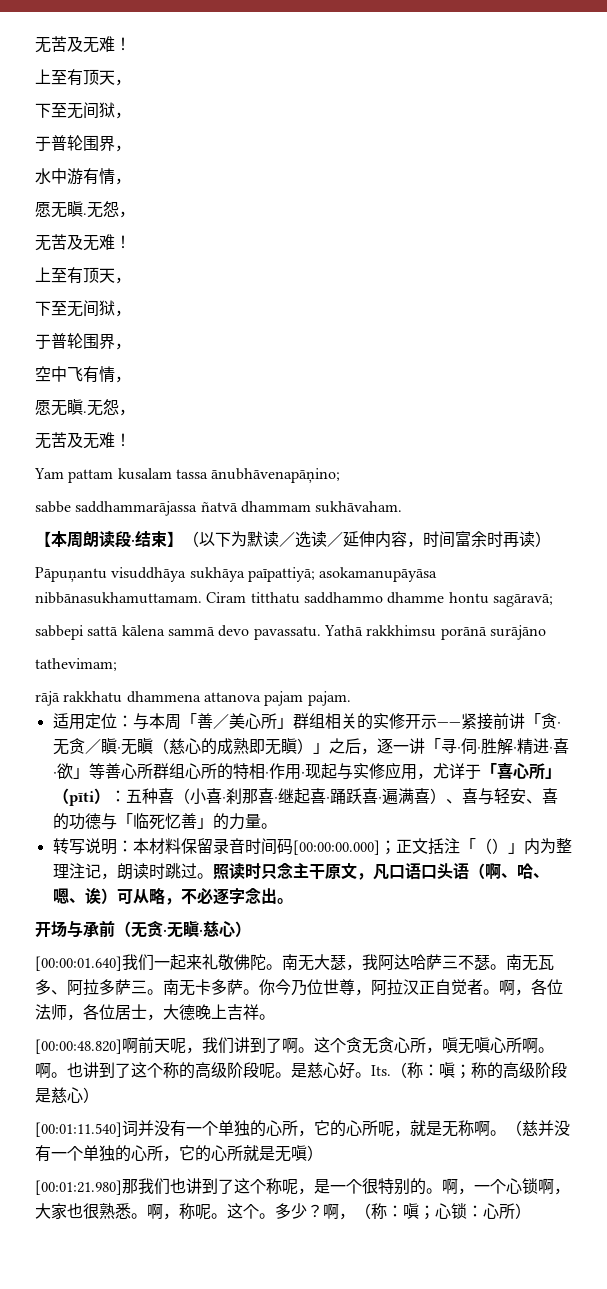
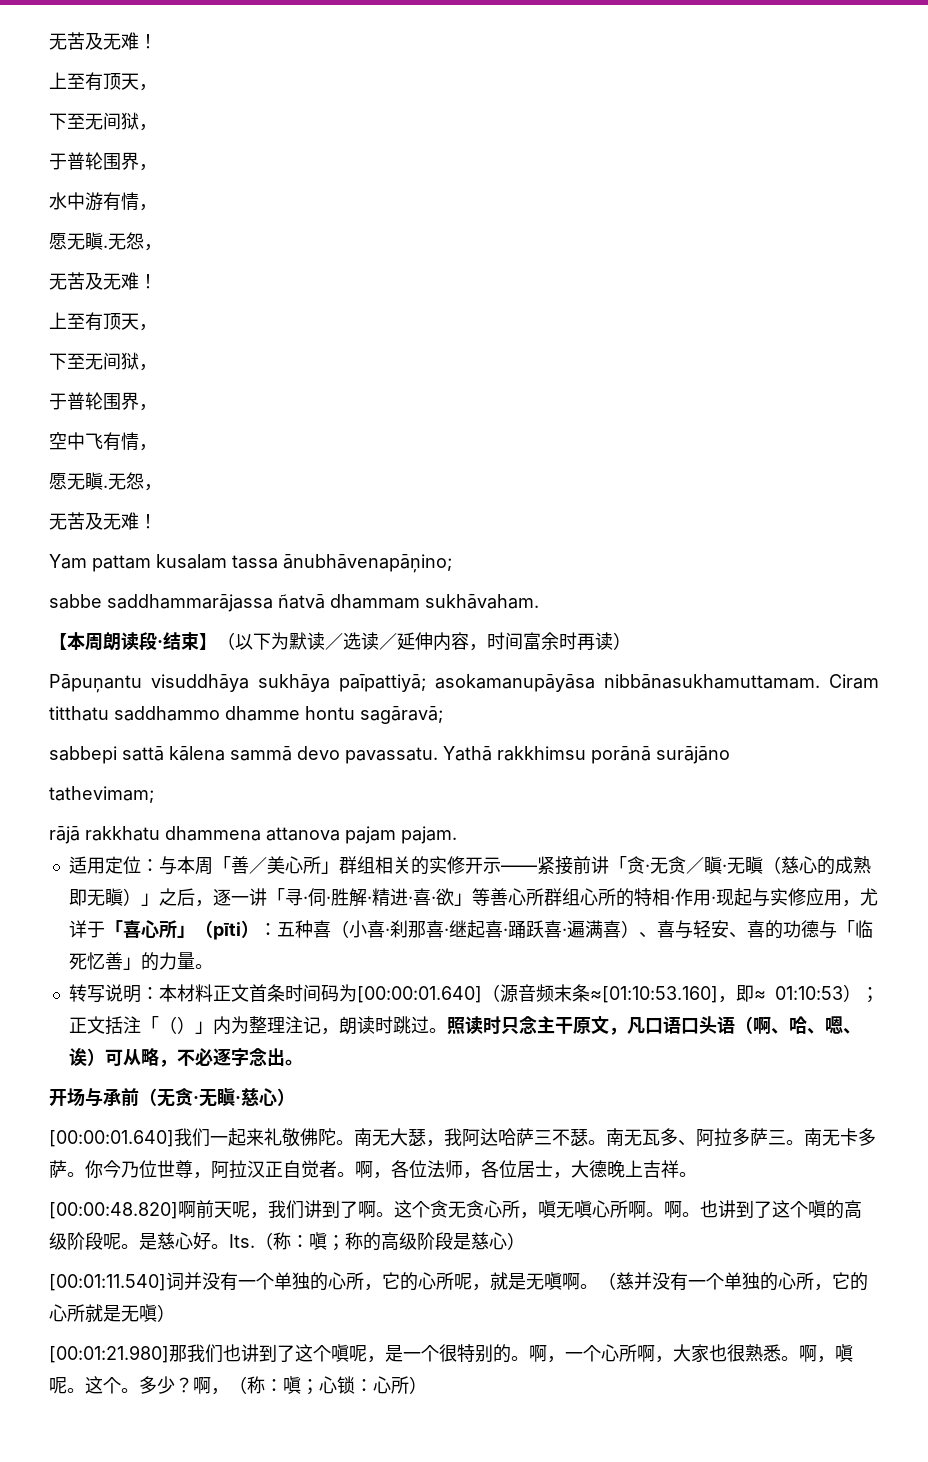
- 转写说明：本材料保留录音时间码[00:00:00.000]；正文括注「（）」内为整理注记，朗读时跳过。
+ 转写说明：本材料正文首条时间码为[00:00:01.640]（源音频末条≈[01:10:53.160]，即≈ 01:10:53）；正文括注「（）」内为整理注记，朗读时跳过。
- 也讲到了这个称的高级阶段呢。
+ 也讲到了这个嗔的高级阶段呢。
- [00:01:11.540]词并没有一个单独的心所，它的心所呢，就是无称啊。
+ [00:01:11.540]词并没有一个单独的心所，它的心所呢，就是无嗔啊。
- [00:01:21.980]那我们也讲到了这个称呢，是一个很特别的。
+ [00:01:21.980]那我们也讲到了这个嗔呢，是一个很特别的。
- 啊，一个心锁啊，大家也很熟悉。
+ 啊，一个心所啊，大家也很熟悉。
- 啊，称呢。
+ 啊，嗔呢。

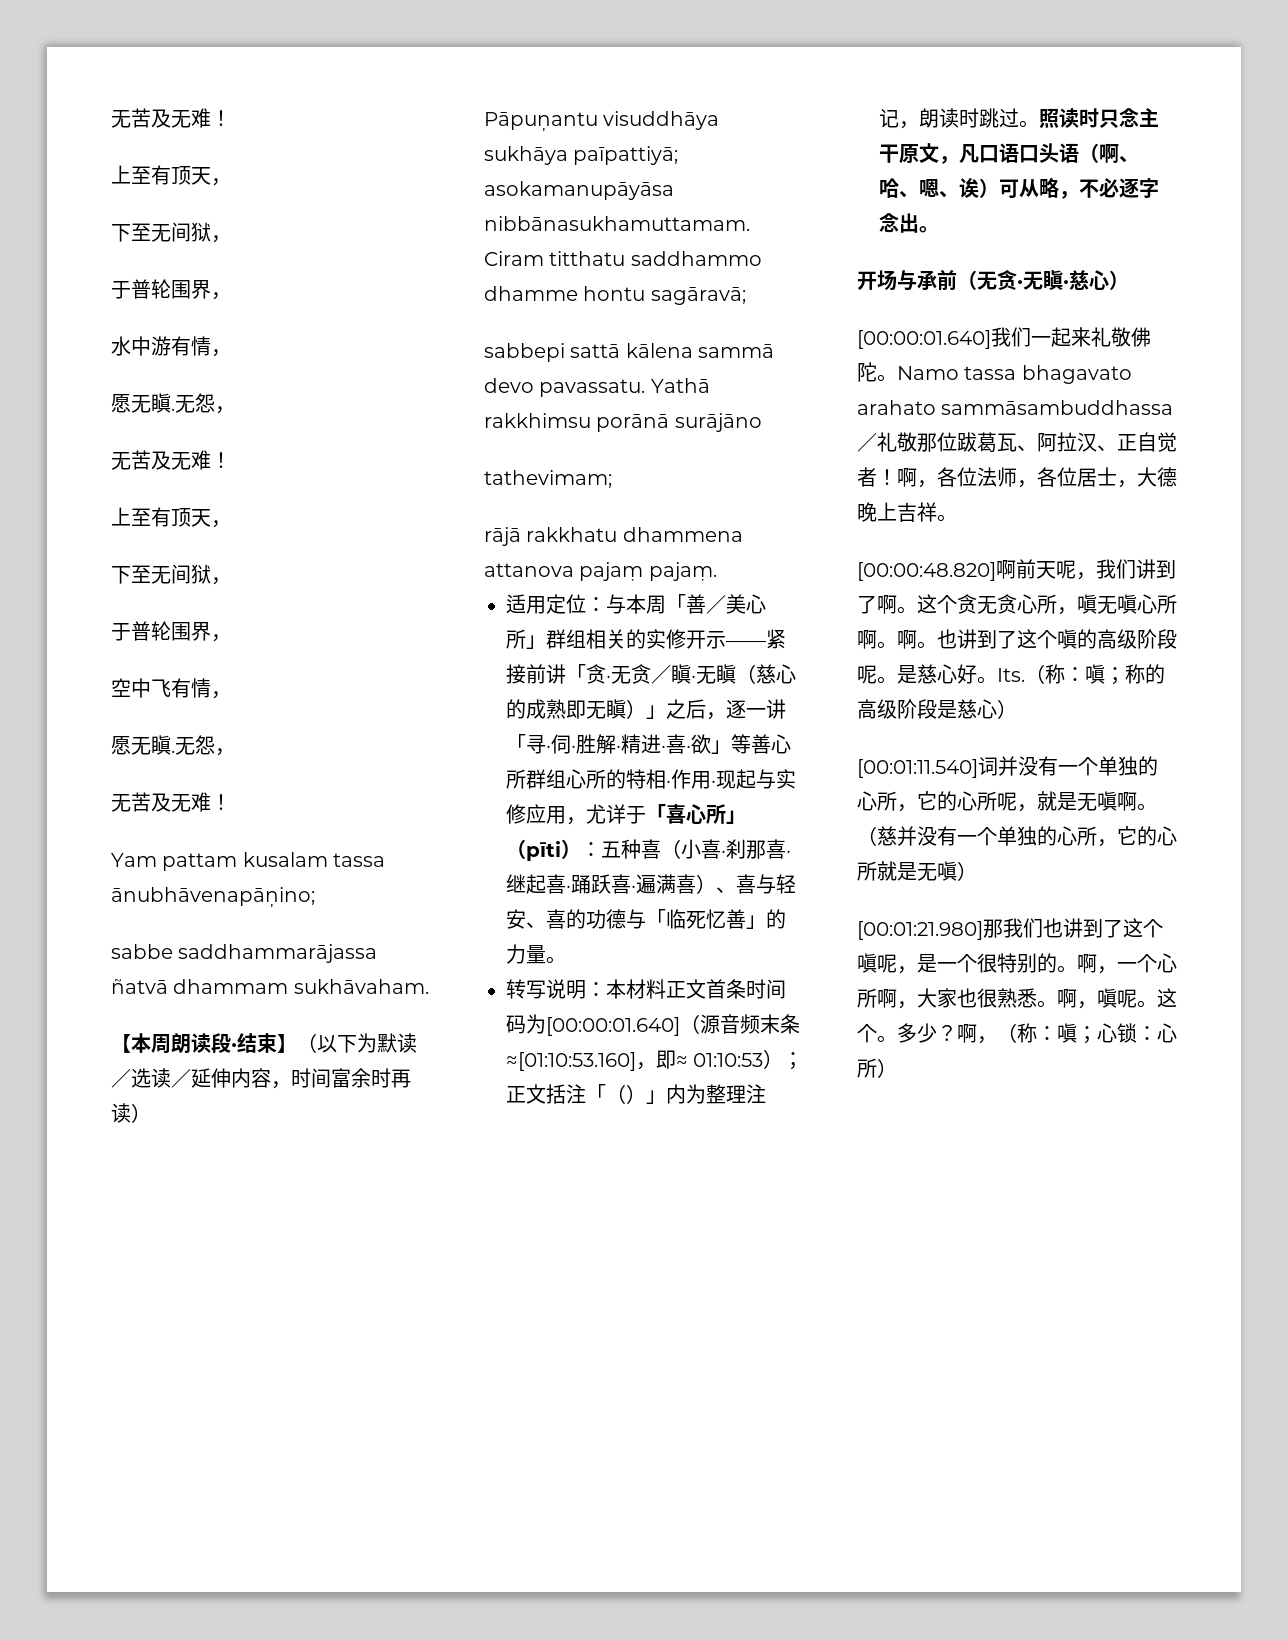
- rājā rakkhatu dhammena attanova pajam pajam.
+ rājā rakkhatu dhammena attanova pajaṃ pajaṃ.
- 南无大瑟，我阿达哈萨三不瑟。南无瓦多、阿拉多萨三。南无卡多萨。你今乃位世尊，阿拉汉正自觉者。
+ Namo tassa bhagavato arahato sammāsambuddhassa／礼敬那位跋葛瓦、阿拉汉、正自觉者！

